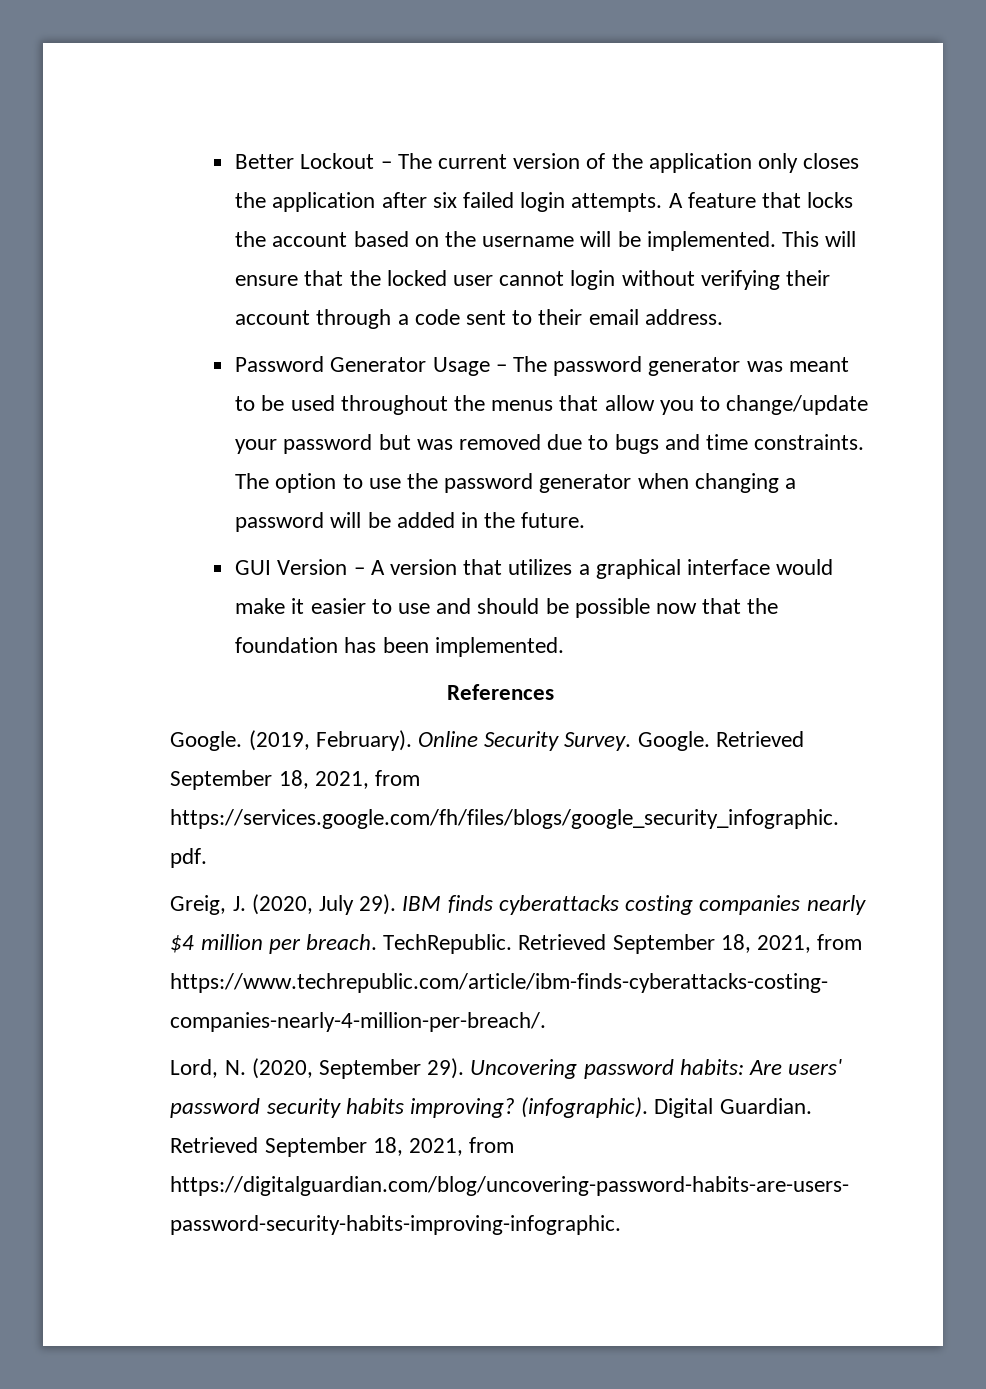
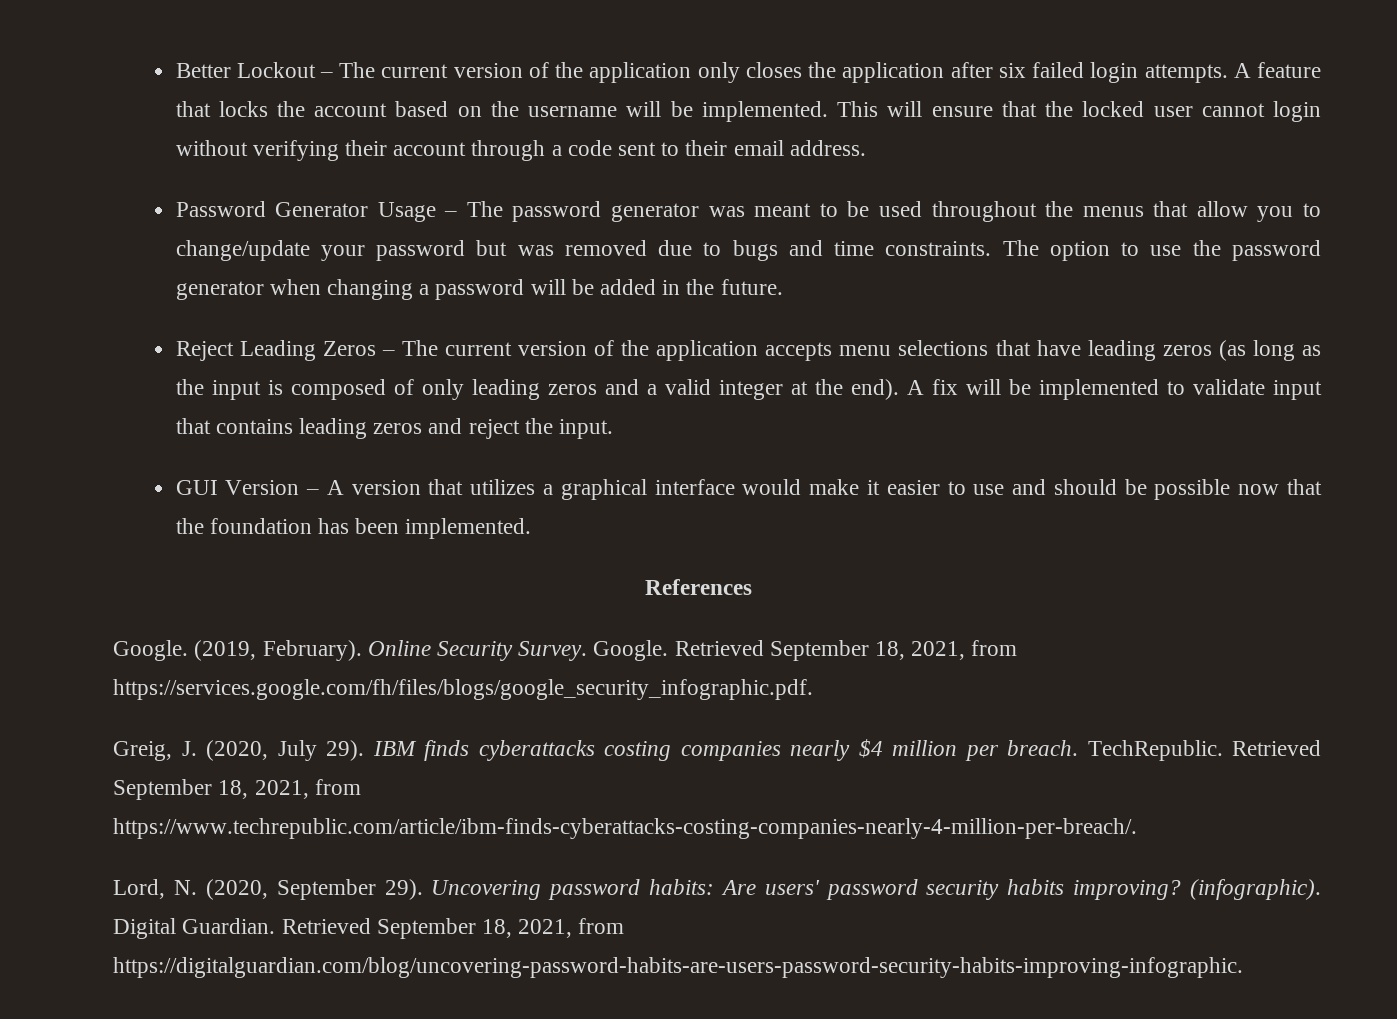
+ Reject Leading Zeros – The current version of the application accepts menu selections that have leading zeros (as long as the input is composed of only leading zeros and a valid integer at the end). A fix will be implemented to validate input that contains leading zeros and reject the input.

